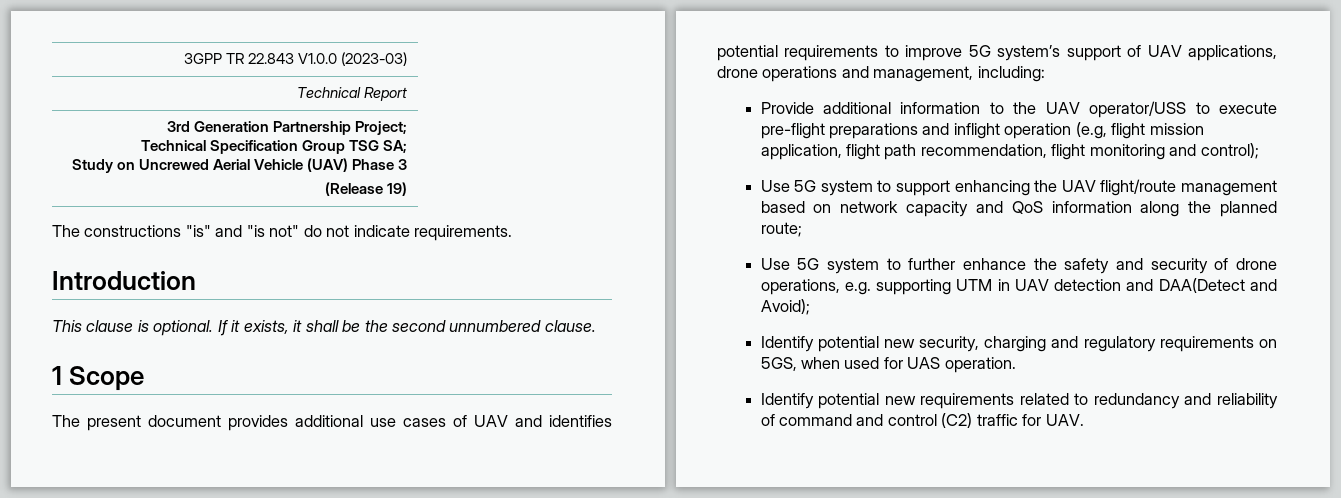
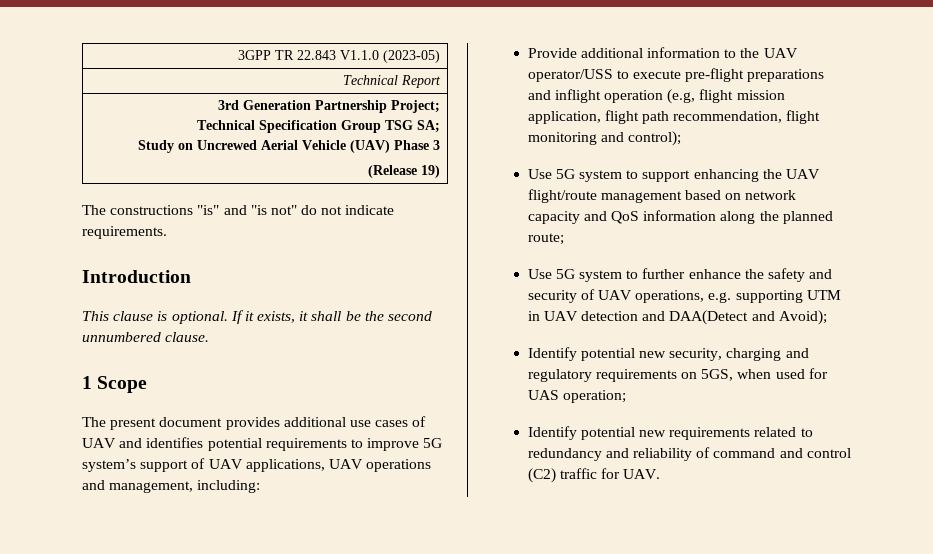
- 3GPP TR 22.843 V1.0.0 (2023-03)
+ 3GPP TR 22.843 V1.1.0 (2023-05)
- The present document provides additional use cases of UAV and identifies potential requirements to improve 5G system’s support of UAV applications, drone operations and management, including:
+ The present document provides additional use cases of UAV and identifies potential requirements to improve 5G system’s support of UAV applications, UAV operations and management, including:
- Use 5G system to further enhance the safety and security of drone operations, e.g. supporting UTM in UAV detection and DAA(Detect and Avoid);
+ Use 5G system to further enhance the safety and security of UAV operations, e.g. supporting UTM in UAV detection and DAA(Detect and Avoid);
- Identify potential new security, charging and regulatory requirements on 5GS, when used for UAS operation.
+ Identify potential new security, charging and regulatory requirements on 5GS, when used for UAS operation;

